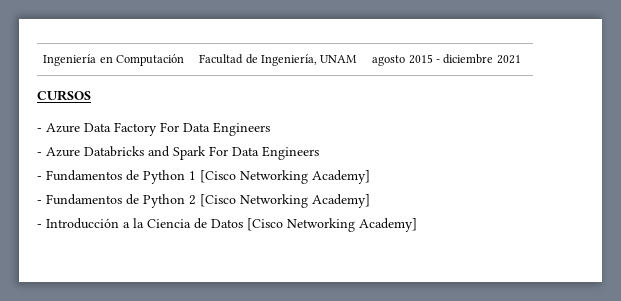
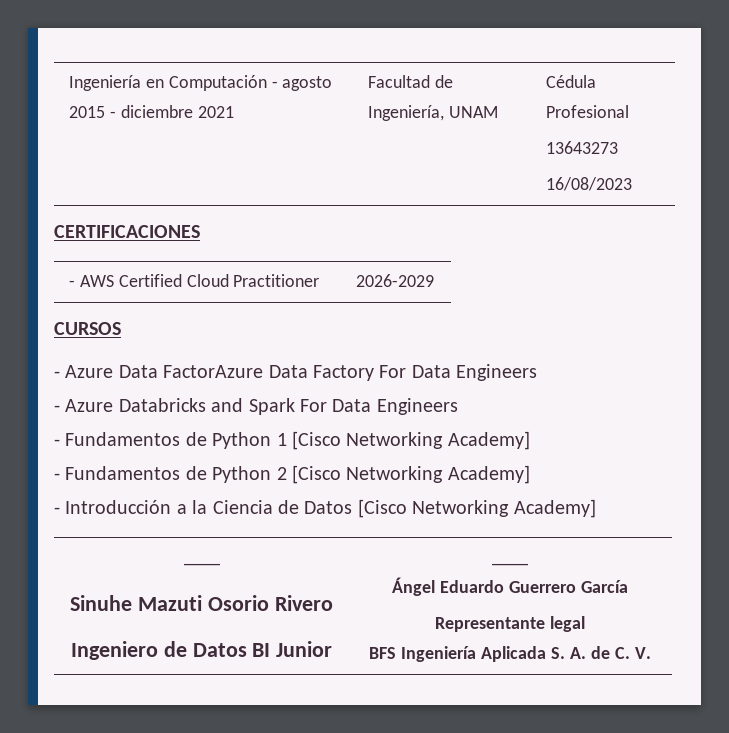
- Ingeniería en Computación | Facultad de Ingeniería, UNAM | agosto 2015 - diciembre 2021
+ Ingeniería en Computación - agosto 2015 - diciembre 2021 | Facultad de Ingeniería, UNAM | Cédula Profesional
+ 13643273
+ 16/08/2023
+ CERTIFICACIONES
+ - AWS Certified Cloud Practitioner | 2026-2029
- - Azure Data Factory For Data Engineers
+ - Azure Data FactorAzure Data Factory For Data Engineers
  - Introducción a la Ciencia de Datos [Cisco Networking Academy]
+ ____
+ Sinuhe Mazuti Osorio Rivero
+ Ingeniero de Datos BI Junior | ____
+ Ángel Eduardo Guerrero García
+ Representante legal
+ BFS Ingeniería Aplicada S. A. de C. V.

